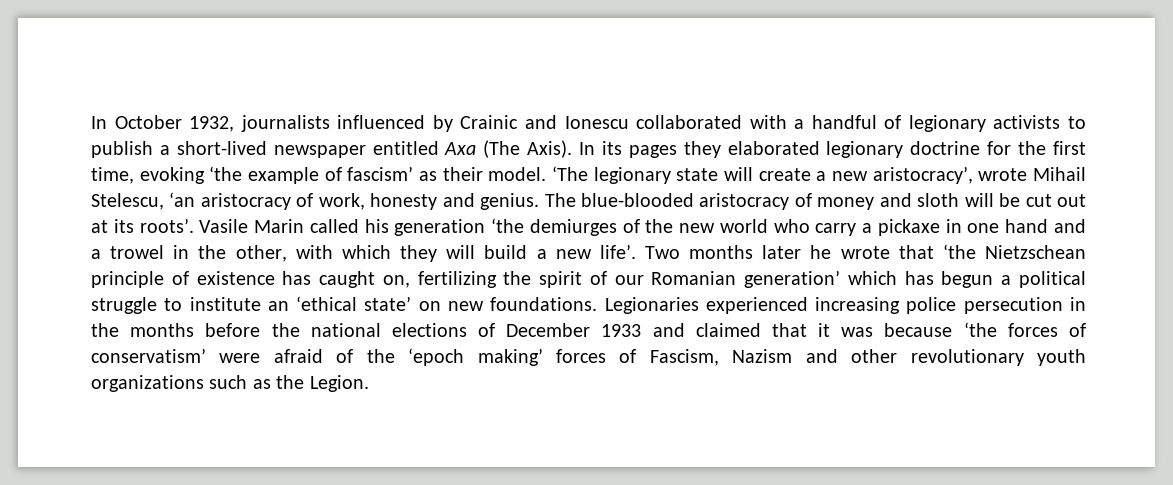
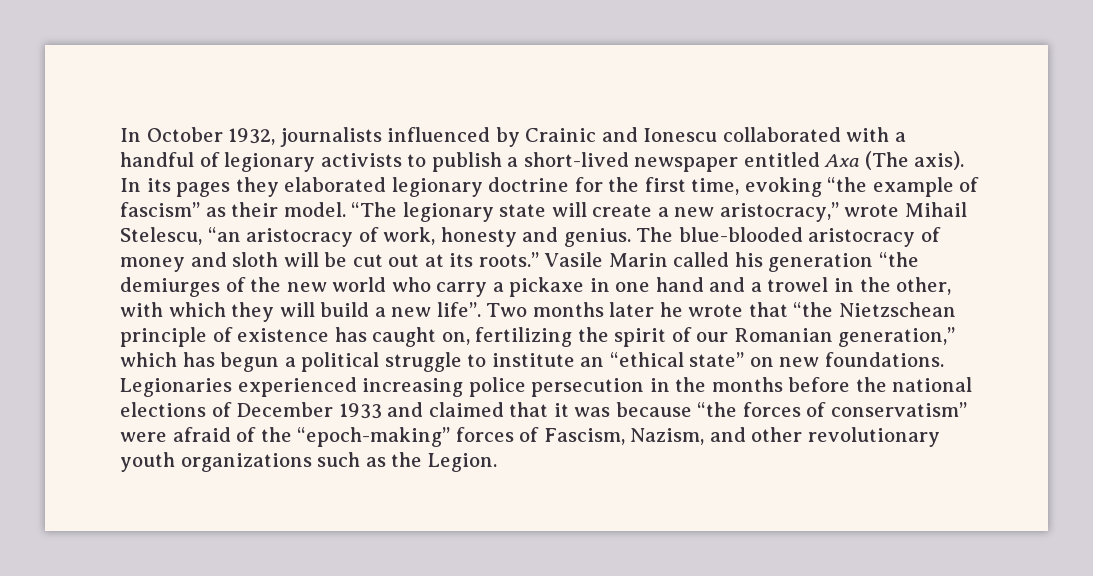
- In October 1932, journalists influenced by Crainic and Ionescu collaborated with a handful of legionary activists to publish a short-lived newspaper entitled Axa (The Axis).
+ In October 1932, journalists influenced by Crainic and Ionescu collaborated with a handful of legionary activists to publish a short-lived newspaper entitled Axa (The axis).
- In its pages they elaborated legionary doctrine for the first time, evoking ‘the example of fascism’ as their model.
+ In its pages they elaborated legionary doctrine for the first time, evoking “the example of fascism” as their model.
- ‘The legionary state will create a new aristocracy’, wrote Mihail Stelescu, ‘an aristocracy of work, honesty and genius.
+ “The legionary state will create a new aristocracy,” wrote Mihail Stelescu, “an aristocracy of work, honesty and genius.
- The blue-blooded aristocracy of money and sloth will be cut out at its roots’.
+ The blue-blooded aristocracy of money and sloth will be cut out at its roots.”
- Vasile Marin called his generation ‘the demiurges of the new world who carry a pickaxe in one hand and a trowel in the other, with which they will build a new life’.
+ Vasile Marin called his generation “the demiurges of the new world who carry a pickaxe in one hand and a trowel in the other, with which they will build a new life”.
- Two months later he wrote that ‘the Nietzschean principle of existence has caught on, fertilizing the spirit of our Romanian generation’ which has begun a political struggle to institute an ‘ethical state’ on new foundations.
+ Two months later he wrote that “the Nietzschean principle of existence has caught on, fertilizing the spirit of our Romanian generation,” which has begun a political struggle to institute an “ethical state” on new foundations.
- Legionaries experienced increasing police persecution in the months before the national elections of December 1933 and claimed that it was because ‘the forces of conservatism’ were afraid of the ‘epoch making’ forces of Fascism, Nazism and other revolutionary youth organizations such as the Legion.
+ Legionaries experienced increasing police persecution in the months before the national elections of December 1933 and claimed that it was because “the forces of conservatism” were afraid of the “epoch-making” forces of Fascism, Nazism, and other revolutionary youth organizations such as the Legion.

